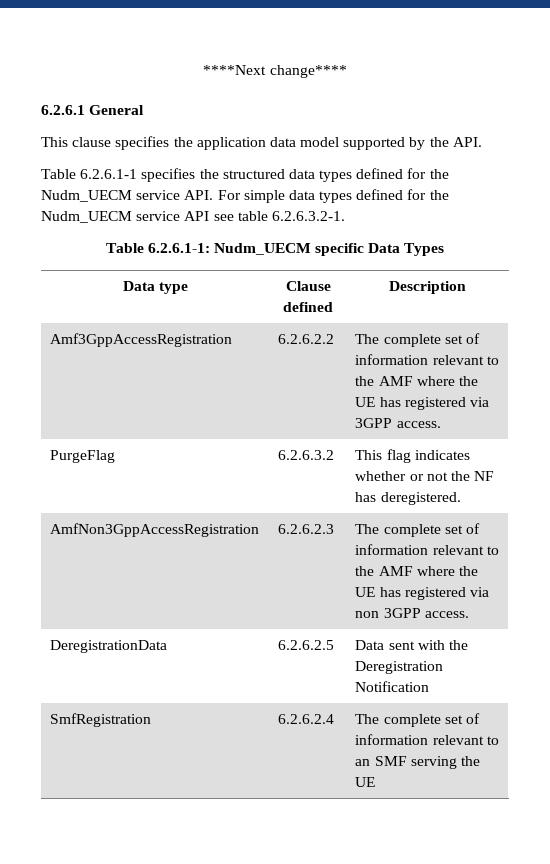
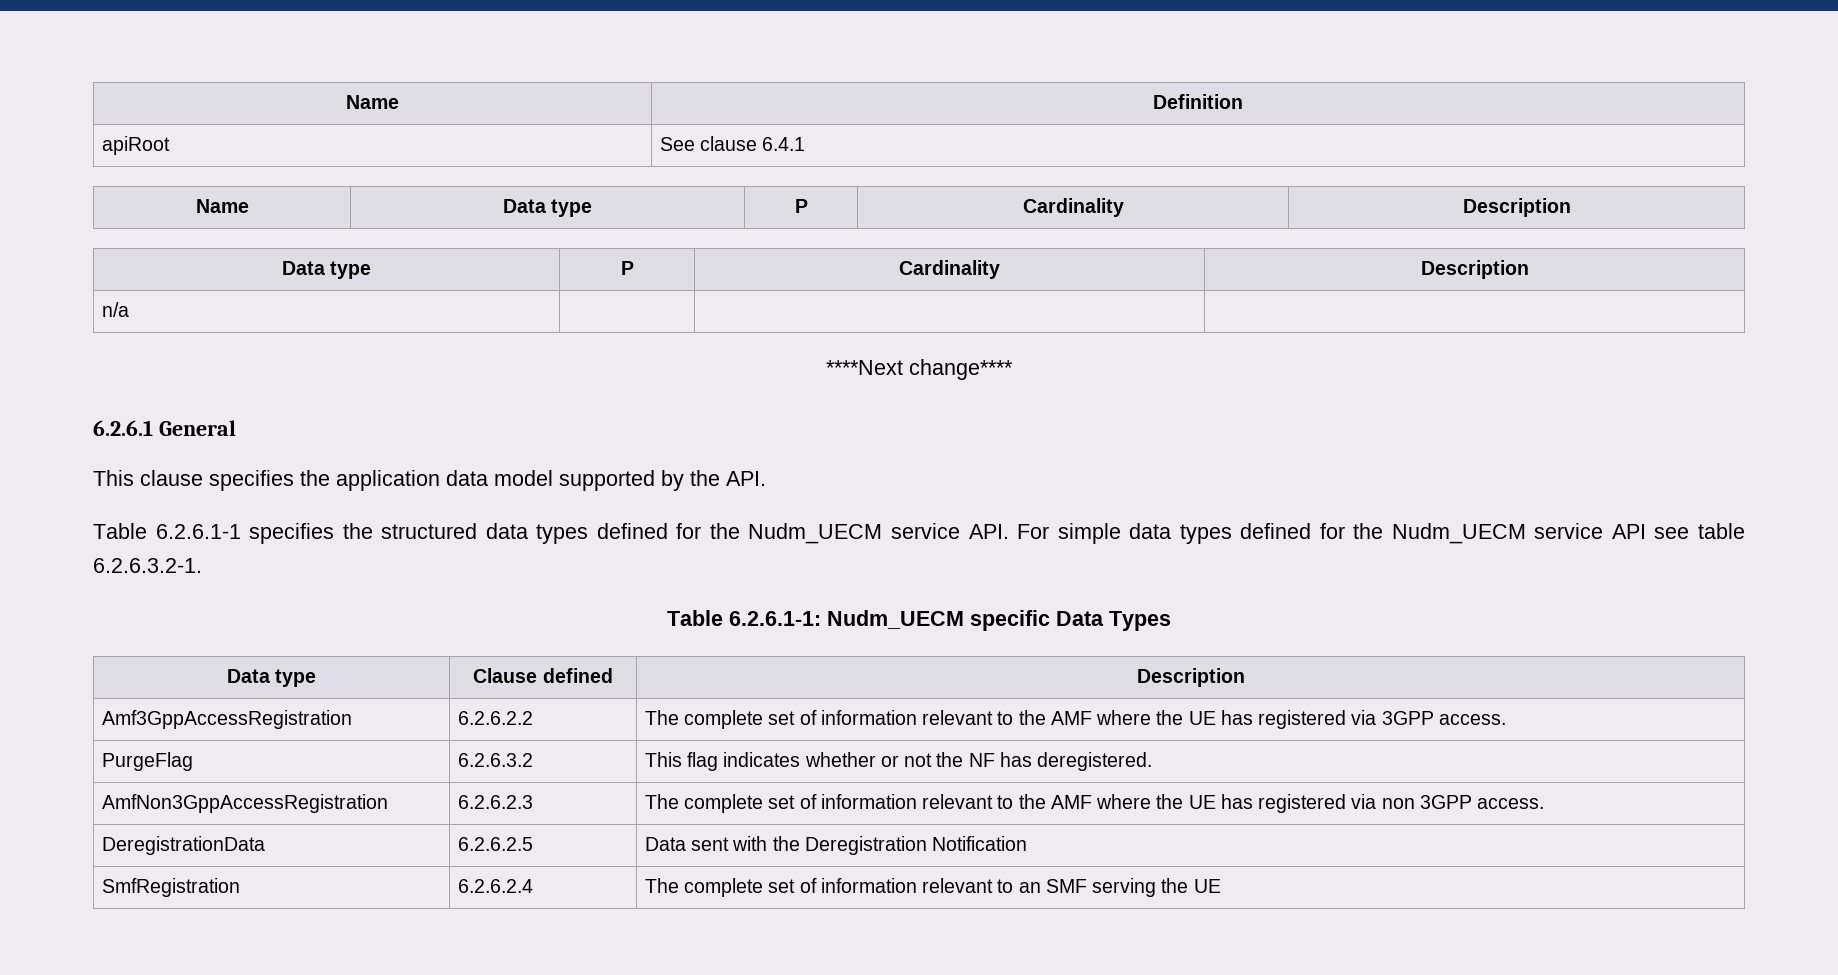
+ Name | Definition
+ apiRoot | See clause 6.4.1
+ Name | Data type | P | Cardinality | Description
+ Data type | P | Cardinality | Description
+ n/a | | |

